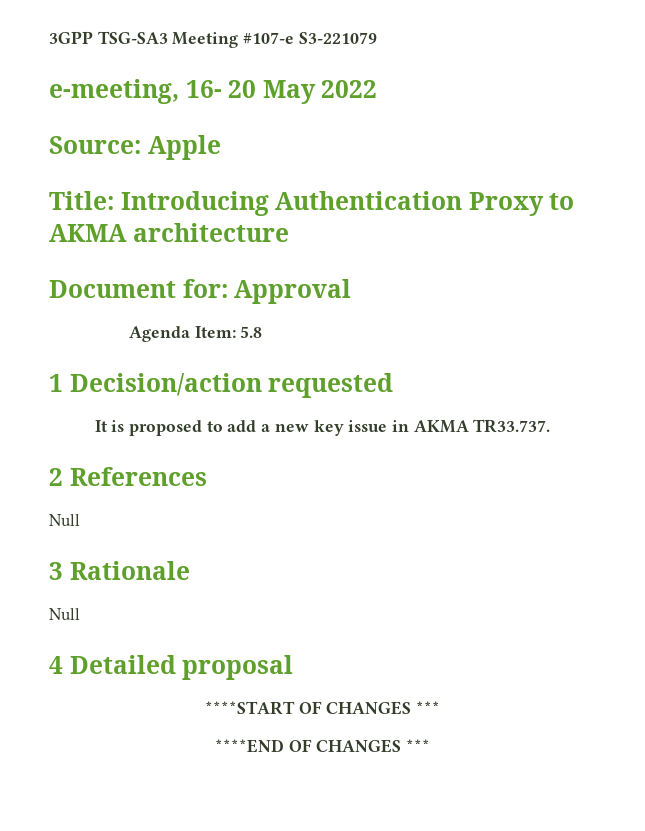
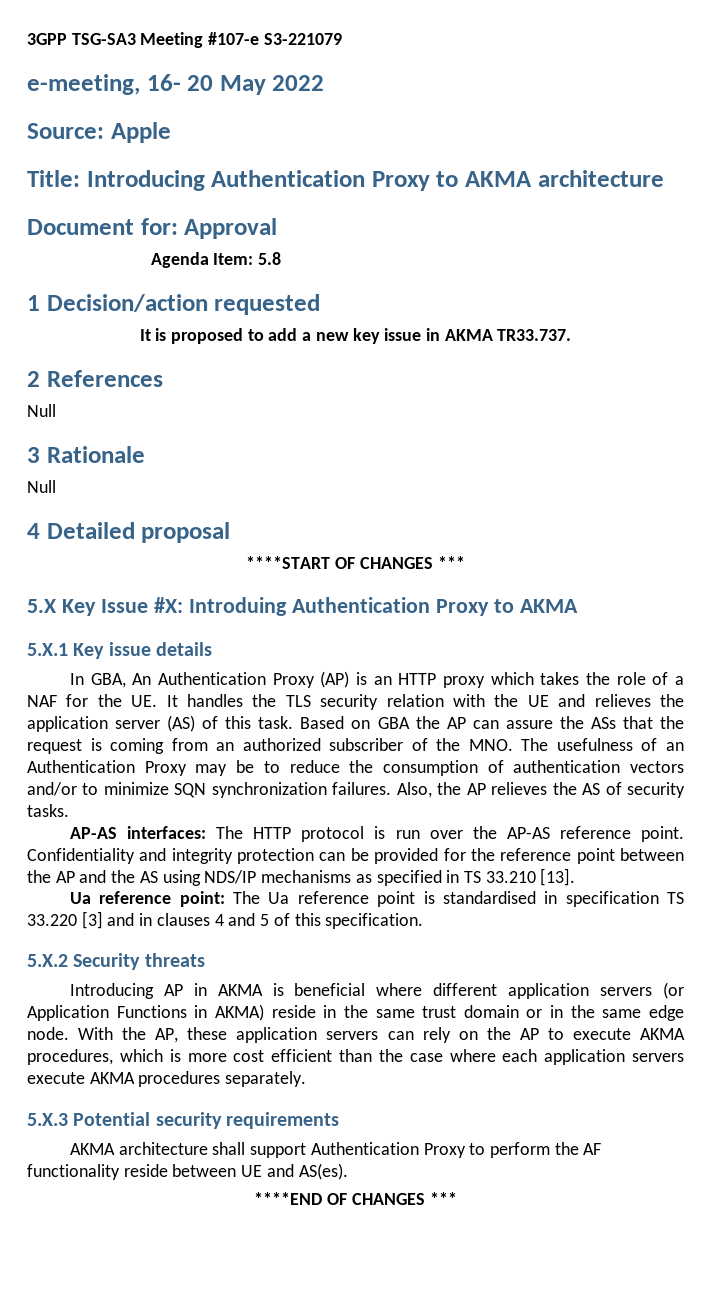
+ 5.X Key Issue #X: Introduing Authentication Proxy to AKMA
+ 5.X.1 Key issue details
+ In GBA, An Authentication Proxy (AP) is an HTTP proxy which takes the role of a NAF for the UE. It handles the TLS security relation with the UE and relieves the application server (AS) of this task. Based on GBA the AP can assure the ASs that the request is coming from an authorized subscriber of the MNO. The usefulness of an Authentication Proxy may be to reduce the consumption of authentication vectors and/or to minimize SQN synchronization failures. Also, the AP relieves the AS of security tasks.
+ AP-AS interfaces: The HTTP protocol is run over the AP-AS reference point. Confidentiality and integrity protection can be provided for the reference point between the AP and the AS using NDS/IP mechanisms as specified in TS 33.210 [13].
+ Ua reference point: The Ua reference point is standardised in specification TS 33.220 [3] and in clauses 4 and 5 of this specification.
+ 5.X.2 Security threats
+ Introducing AP in AKMA is beneficial where different application servers (or Application Functions in AKMA) reside in the same trust domain or in the same edge node. With the AP, these application servers can rely on the AP to execute AKMA procedures, which is more cost efficient than the case where each application servers execute AKMA procedures separately.
+ 5.X.3 Potential security requirements
+ AKMA architecture shall support Authentication Proxy to perform the AF functionality reside between UE and AS(es).

